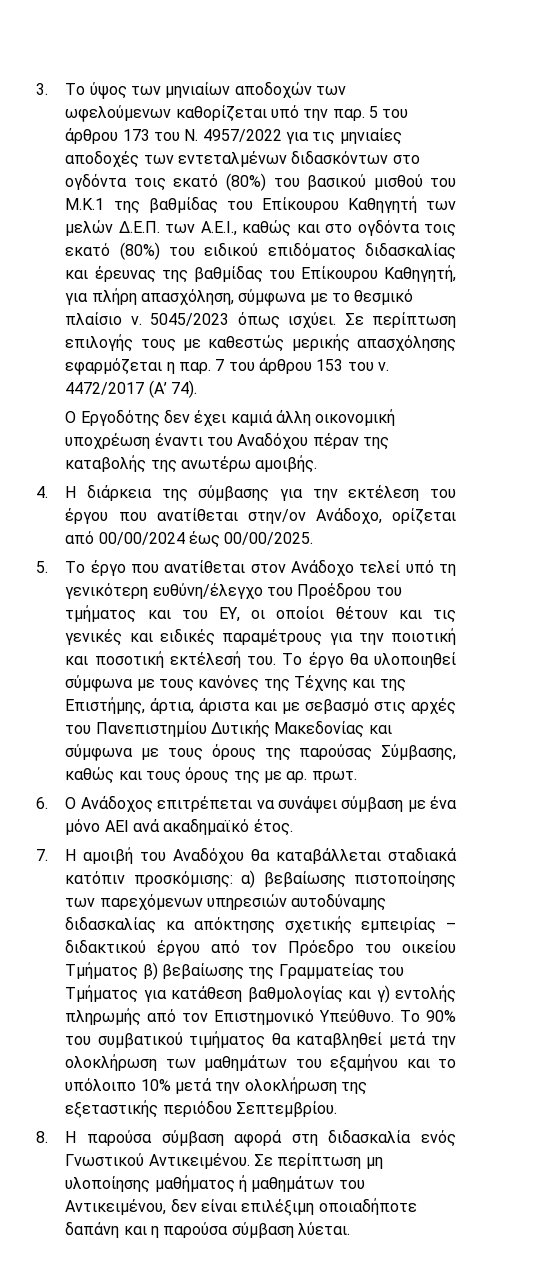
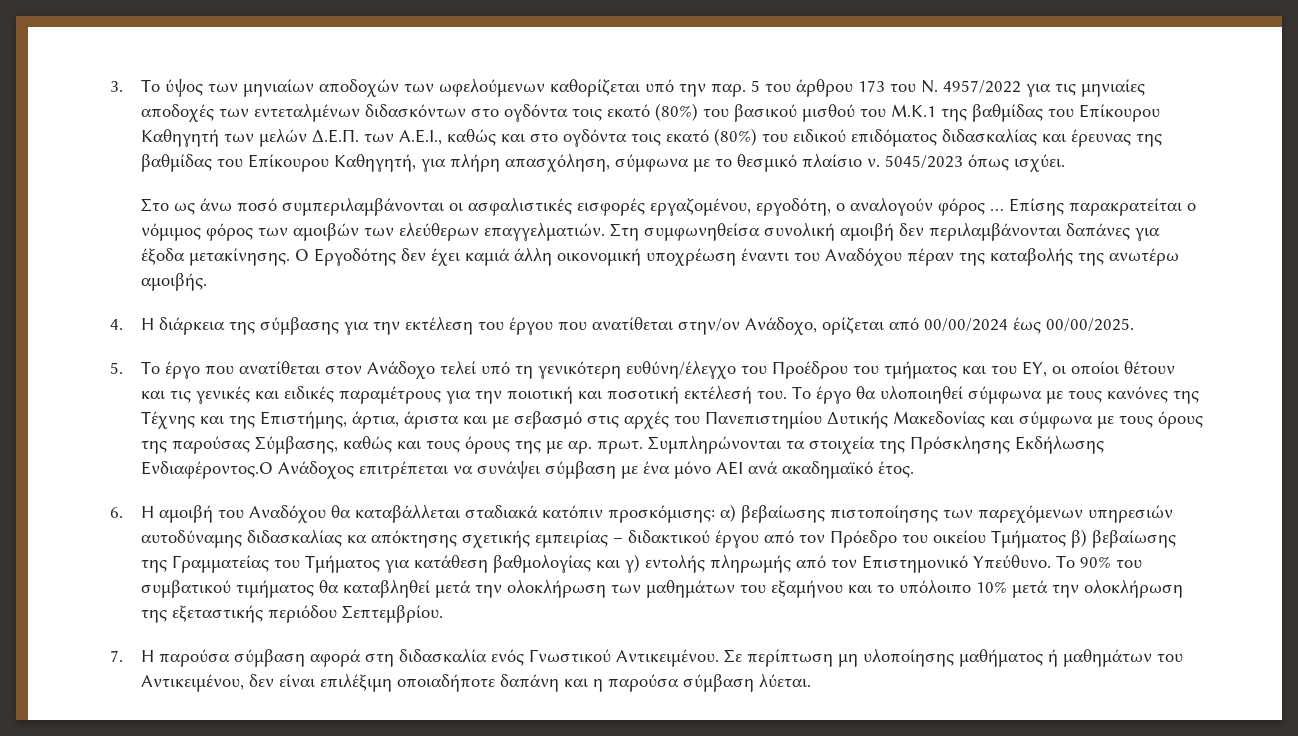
- 5045/2023 όπως ισχύει. Σε περίπτωση επιλογής τους με καθεστώς μερικής απασχόλησης εφαρμόζεται η παρ. 7 του άρθρου 153 του ν. 4472/2017 (Α’ 74).
- Ο Εργοδότης δεν έχει καμιά άλλη οικονομική υποχρέωση έναντι του Αναδόχου πέραν της καταβολής της ανωτέρω αμοιβής.
+ 5045/2023 όπως ισχύει.
+ Στο ως άνω ποσό συμπεριλαμβάνονται οι ασφαλιστικές εισφορές εργαζομένου, εργοδότη, ο αναλογούν φόρος … Επίσης παρακρατείται ο νόμιμος φόρος των αμοιβών των ελεύθερων επαγγελματιών. Στη συμφωνηθείσα συνολική αμοιβή δεν περιλαμβάνονται δαπάνες για έξοδα μετακίνησης. Ο Εργοδότης δεν έχει καμιά άλλη οικονομική υποχρέωση έναντι του Αναδόχου πέραν της καταβολής της ανωτέρω αμοιβής.
- Το έργο θα υλοποιηθεί σύμφωνα με τους κανόνες της Τέχνης και της Επιστήμης, άρτια, άριστα και με σεβασμό στις αρχές του Πανεπιστημίου Δυτικής Μακεδονίας και σύμφωνα με τους όρους της παρούσας Σύμβασης, καθώς και τους όρους της με αρ. πρωτ.
- 6. Ο Ανάδοχος επιτρέπεται να συνάψει σύμβαση με ένα μόνο ΑΕΙ ανά ακαδημαϊκό έτος.
+ Το έργο θα υλοποιηθεί σύμφωνα με τους κανόνες της Τέχνης και της Επιστήμης, άρτια, άριστα και με σεβασμό στις αρχές του Πανεπιστημίου Δυτικής Μακεδονίας και σύμφωνα με τους όρους της παρούσας Σύμβασης, καθώς και τους όρους της με αρ. πρωτ. Συμπληρώνονται τα στοιχεία της Πρόσκλησης Εκδήλωσης Ενδιαφέροντος.Ο Ανάδοχος επιτρέπεται να συνάψει σύμβαση με ένα μόνο ΑΕΙ ανά ακαδημαϊκό έτος.
- 7. Η αμοιβή του Αναδόχου θα καταβάλλεται σταδιακά κατόπιν προσκόμισης: α) βεβαίωσης πιστοποίησης των παρεχόμενων υπηρεσιών αυτοδύναμης διδασκαλίας κα απόκτησης σχετικής εμπειρίας – διδακτικού έργου από τον Πρόεδρο του οικείου Τμήματος β) βεβαίωσης της Γραμματείας του Τμήματος για κατάθεση βαθμολογίας και γ) εντολής πληρωμής από τον Επιστημονικό Υπεύθυνο.
+ 6. Η αμοιβή του Αναδόχου θα καταβάλλεται σταδιακά κατόπιν προσκόμισης: α) βεβαίωσης πιστοποίησης των παρεχόμενων υπηρεσιών αυτοδύναμης διδασκαλίας κα απόκτησης σχετικής εμπειρίας – διδακτικού έργου από τον Πρόεδρο του οικείου Τμήματος β) βεβαίωσης της Γραμματείας του Τμήματος για κατάθεση βαθμολογίας και γ) εντολής πληρωμής από τον Επιστημονικό Υπεύθυνο.
- 8. Η παρούσα σύμβαση αφορά στη διδασκαλία ενός Γνωστικού Αντικειμένου.
+ 7. Η παρούσα σύμβαση αφορά στη διδασκαλία ενός Γνωστικού Αντικειμένου.

